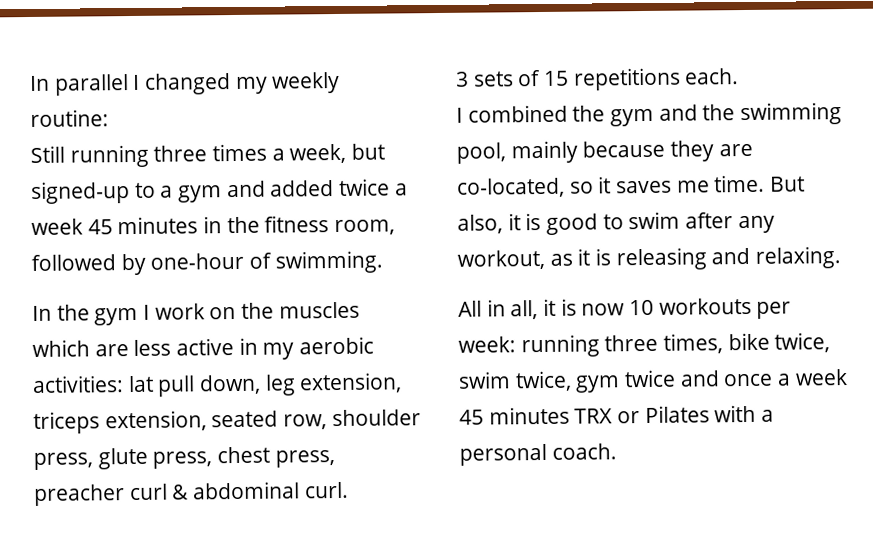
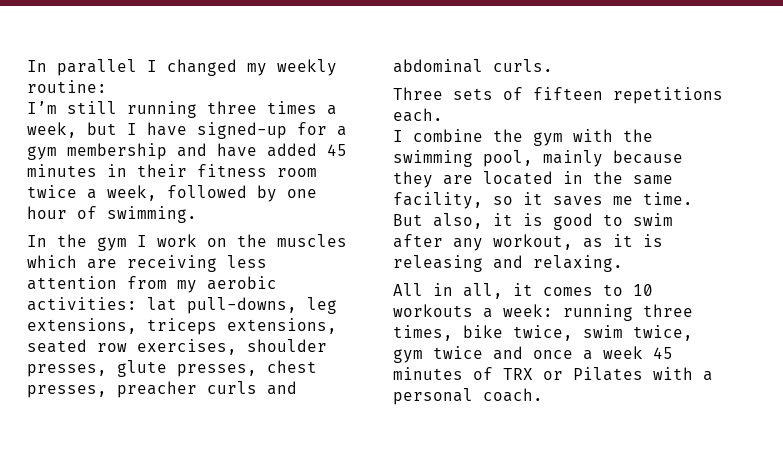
- Still running three times a week, but signed-up to a gym and added twice a week 45 minutes in the fitness room, followed by one-hour of swimming.
+ I’m still running three times a week, but I have signed-up for a gym membership and have added 45 minutes in their fitness room twice a week, followed by one hour of swimming.
- In the gym I work on the muscles which are less active in my aerobic activities: lat pull down, leg extension, triceps extension, seated row, shoulder press, glute press, chest press, preacher curl & abdominal curl.
- 3 sets of 15 repetitions each.
+ In the gym I work on the muscles which are receiving less attention from my aerobic activities: lat pull-downs, leg extensions, triceps extensions, seated row exercises, shoulder presses, glute presses, chest presses, preacher curls and abdominal curls.
+ Three sets of fifteen repetitions each.
- I combined the gym and the swimming pool, mainly because they are co-located, so it saves me time.
+ I combine the gym with the swimming pool, mainly because they are located in the same facility, so it saves me time.
- All in all, it is now 10 workouts per week: running three times, bike twice, swim twice, gym twice and once a week 45 minutes TRX or Pilates with a personal coach.
+ All in all, it comes to 10 workouts a week: running three times, bike twice, swim twice, gym twice and once a week 45 minutes of TRX or Pilates with a personal coach.

